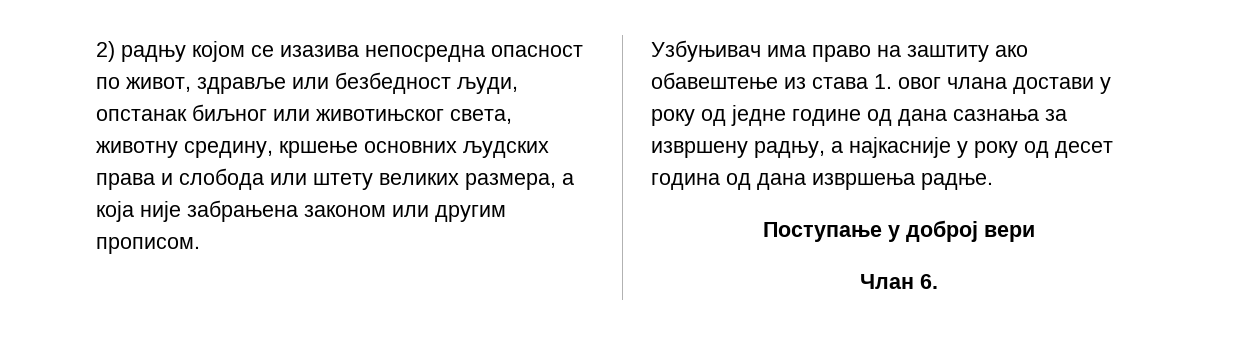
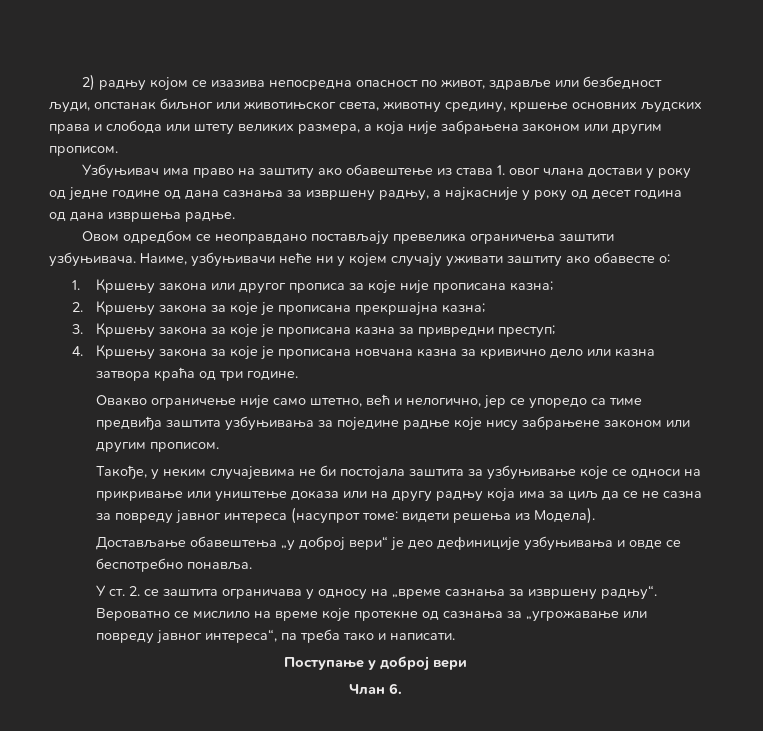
+ Овом одредбом се неоправдано постављају превелика ограничења заштити узбуњивача. Наиме, узбуњивачи неће ни у којем случају уживати заштиту ако обавесте о:
+ 1. Кршењу закона или другог прописа за које није прописана казна;
+ 2. Кршењу закона за које је прописана прекршајна казна;
+ 3. Кршењу закона за које је прописана казна за привредни преступ;
+ 4. Кршењу закона за које је прописана новчана казна за кривично дело или казна затвора краћа од три године.
+ Овакво ограничење није само штетно, већ и нелогично, јер се упоредо са тиме предвиђа заштита узбуњивања за поједине радње које нису забрањене законом или другим прописом.
+ Такође, у неким случајевима не би постојала заштита за узбуњивање које се односи на прикривање или уништење доказа или на другу радњу која има за циљ да се не сазна за повреду јавног интереса (насупрот томе: видети решења из Модела).
+ Достављање обавештења „у доброј вери“ је део дефиниције узбуњивања и овде се беспотребно понавља.
+ У ст. 2. се заштита ограничава у односу на „време сазнања за извршену радњу“. Вероватно се мислило на време које протекне од сазнања за „угрожавање или повреду јавног интереса“, па треба тако и написати.

